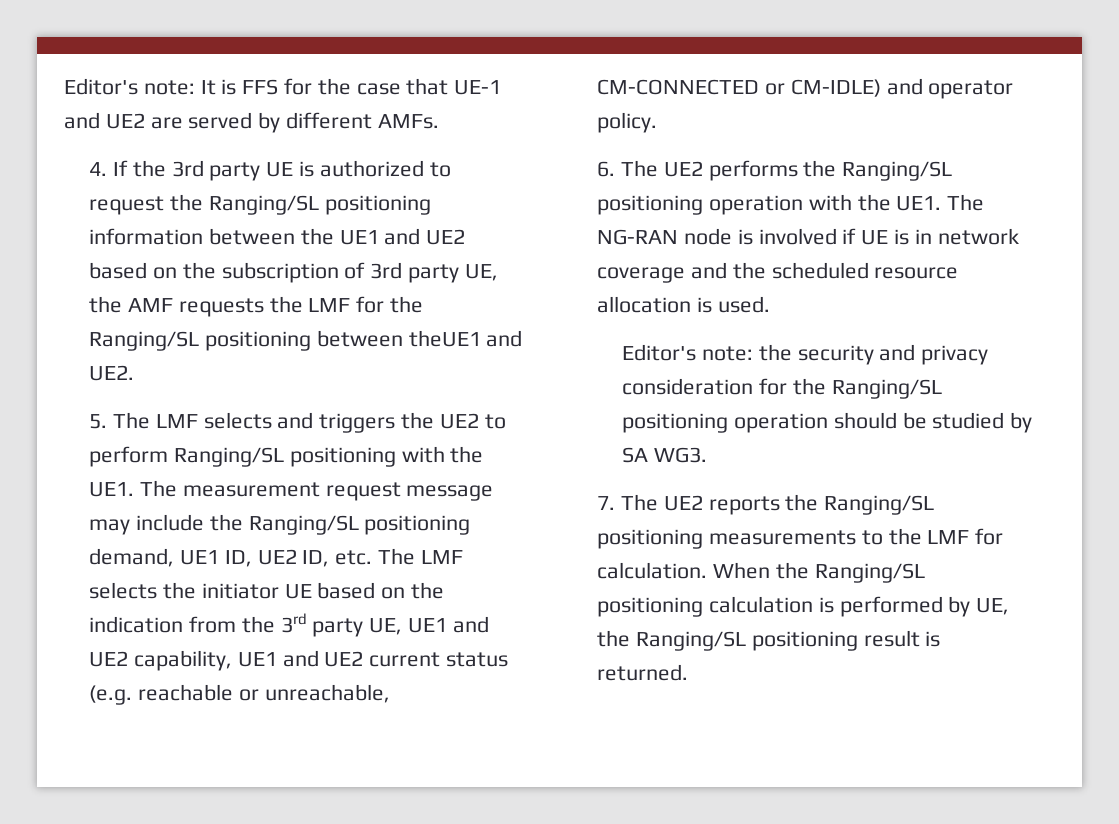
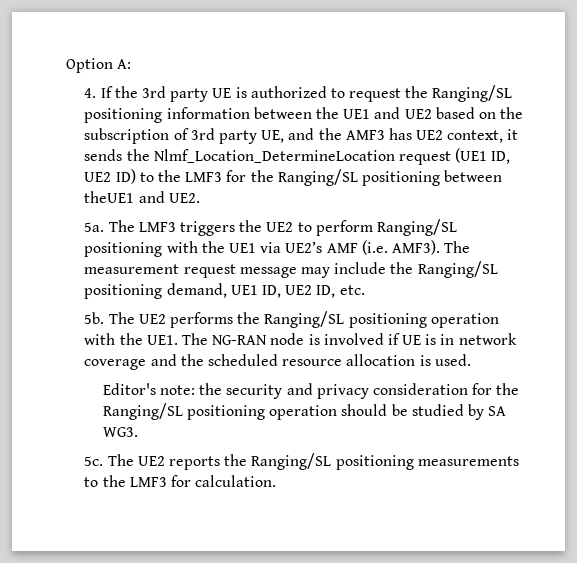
- Editor's note: It is FFS for the case that UE-1 and UE2 are served by different AMFs.
+ Option A:
- 4. If the 3rd party UE is authorized to request the Ranging/SL positioning information between the UE1 and UE2 based on the subscription of 3rd party UE, the AMF requests the LMF for the Ranging/SL positioning between theUE1 and UE2.
+ 4. If the 3rd party UE is authorized to request the Ranging/SL positioning information between the UE1 and UE2 based on the subscription of 3rd party UE, and the AMF3 has UE2 context, it sends the Nlmf_Location_DetermineLocation request (UE1 ID, UE2 ID) to the LMF3 for the Ranging/SL positioning between theUE1 and UE2.
- 5. The LMF selects and triggers the UE2 to perform Ranging/SL positioning with the UE1. The measurement request message may include the Ranging/SL positioning demand, UE1 ID, UE2 ID, etc. The LMF selects the initiator UE based on the indication from the 3rd party UE, UE1 and UE2 capability, UE1 and UE2 current status (e.g. reachable or unreachable, CM-CONNECTED or CM-IDLE) and operator policy.
- 6. The UE2 performs the Ranging/SL positioning operation with the UE1. The NG-RAN node is involved if UE is in network coverage and the scheduled resource allocation is used.
+ 5a. The LMF3 triggers the UE2 to perform Ranging/SL positioning with the UE1 via UE2’s AMF (i.e. AMF3). The measurement request message may include the Ranging/SL positioning demand, UE1 ID, UE2 ID, etc.
+ 5b. The UE2 performs the Ranging/SL positioning operation with the UE1. The NG-RAN node is involved if UE is in network coverage and the scheduled resource allocation is used.
- 7. The UE2 reports the Ranging/SL positioning measurements to the LMF for calculation. When the Ranging/SL positioning calculation is performed by UE, the Ranging/SL positioning result is returned.
+ 5c. The UE2 reports the Ranging/SL positioning measurements to the LMF3 for calculation.

